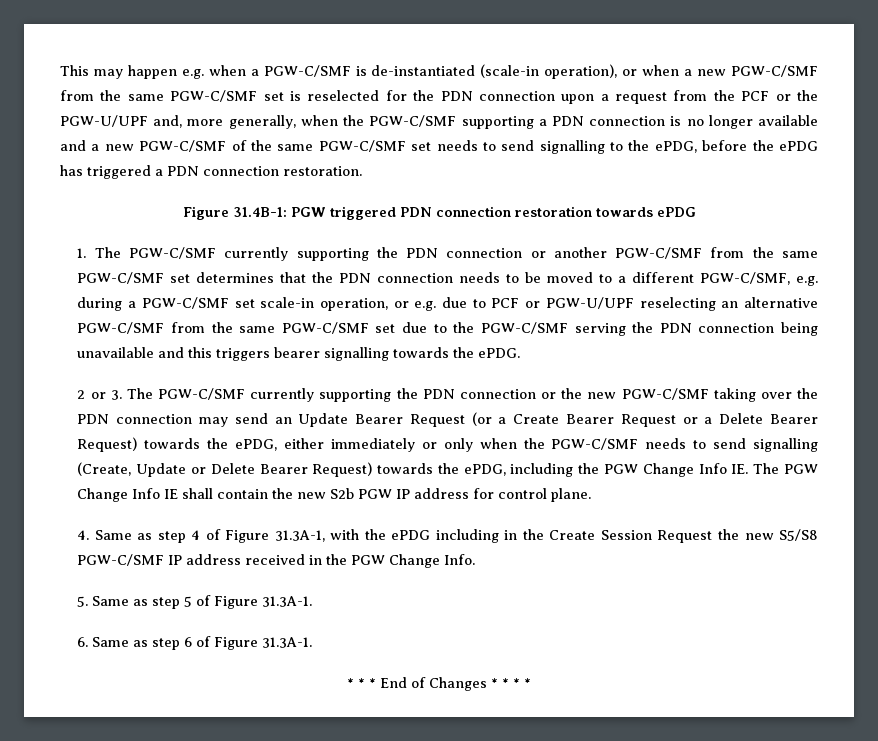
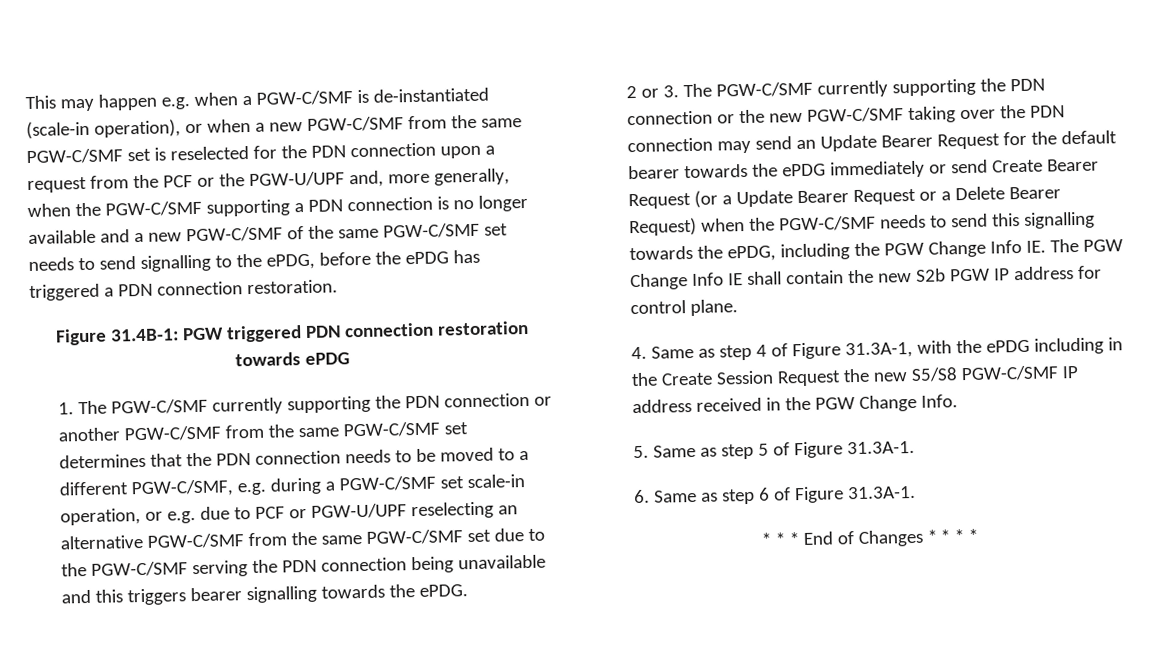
- 2 or 3. The PGW-C/SMF currently supporting the PDN connection or the new PGW-C/SMF taking over the PDN connection may send an Update Bearer Request (or a Create Bearer Request or a Delete Bearer Request) towards the ePDG, either immediately or only when the PGW-C/SMF needs to send signalling (Create, Update or Delete Bearer Request) towards the ePDG, including the PGW Change Info IE. The PGW Change Info IE shall contain the new S2b PGW IP address for control plane.
+ 2 or 3. The PGW-C/SMF currently supporting the PDN connection or the new PGW-C/SMF taking over the PDN connection may send an Update Bearer Request for the default bearer towards the ePDG immediately or send Create Bearer Request (or a Update Bearer Request or a Delete Bearer Request) when the PGW-C/SMF needs to send this signalling towards the ePDG, including the PGW Change Info IE. The PGW Change Info IE shall contain the new S2b PGW IP address for control plane.

